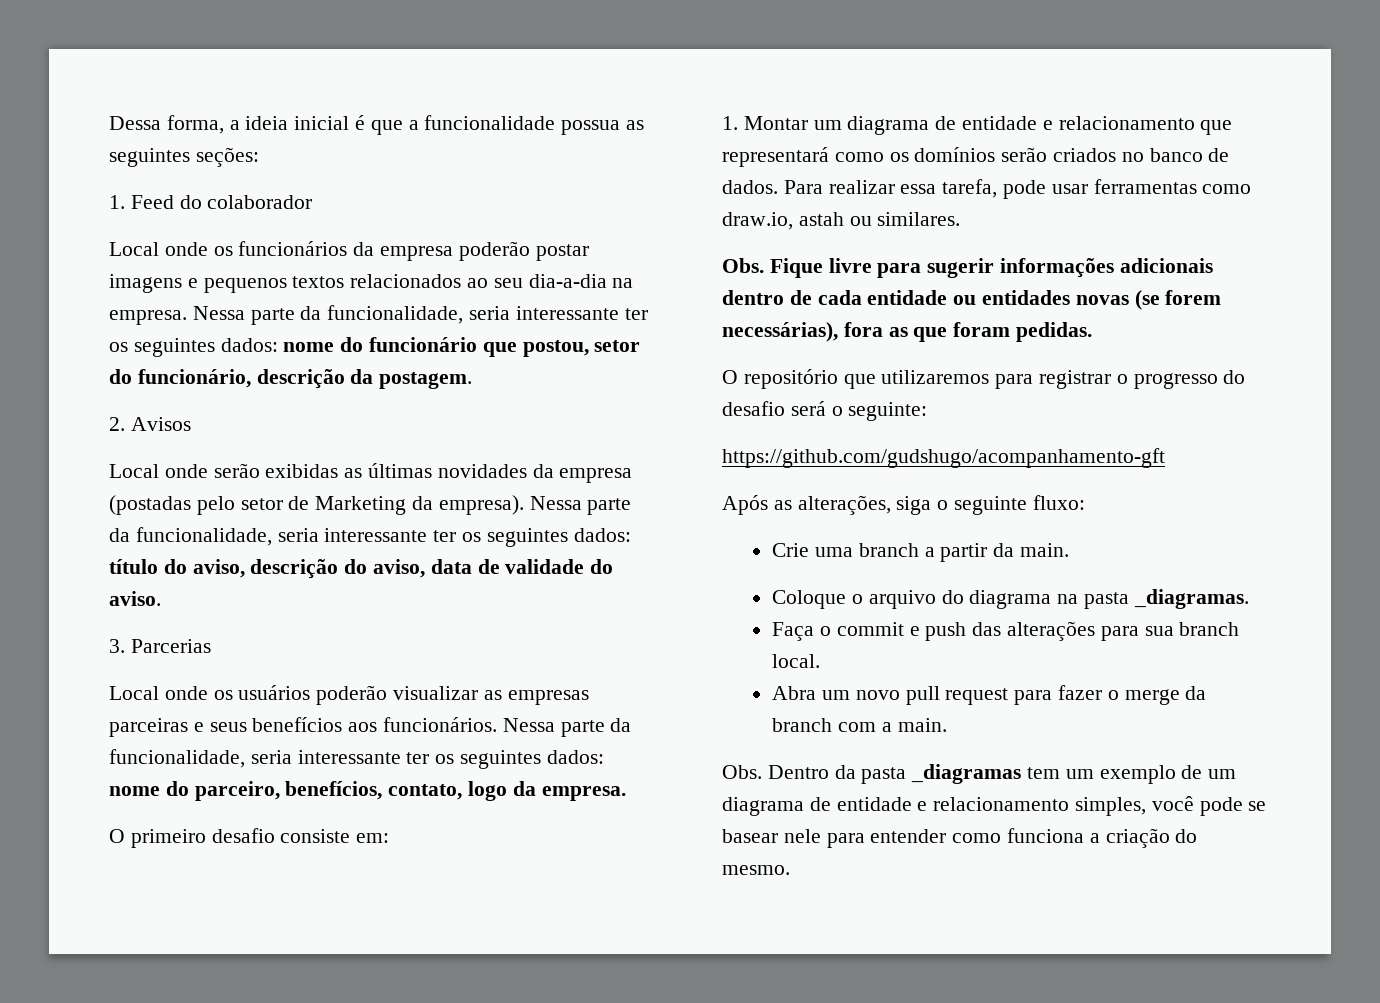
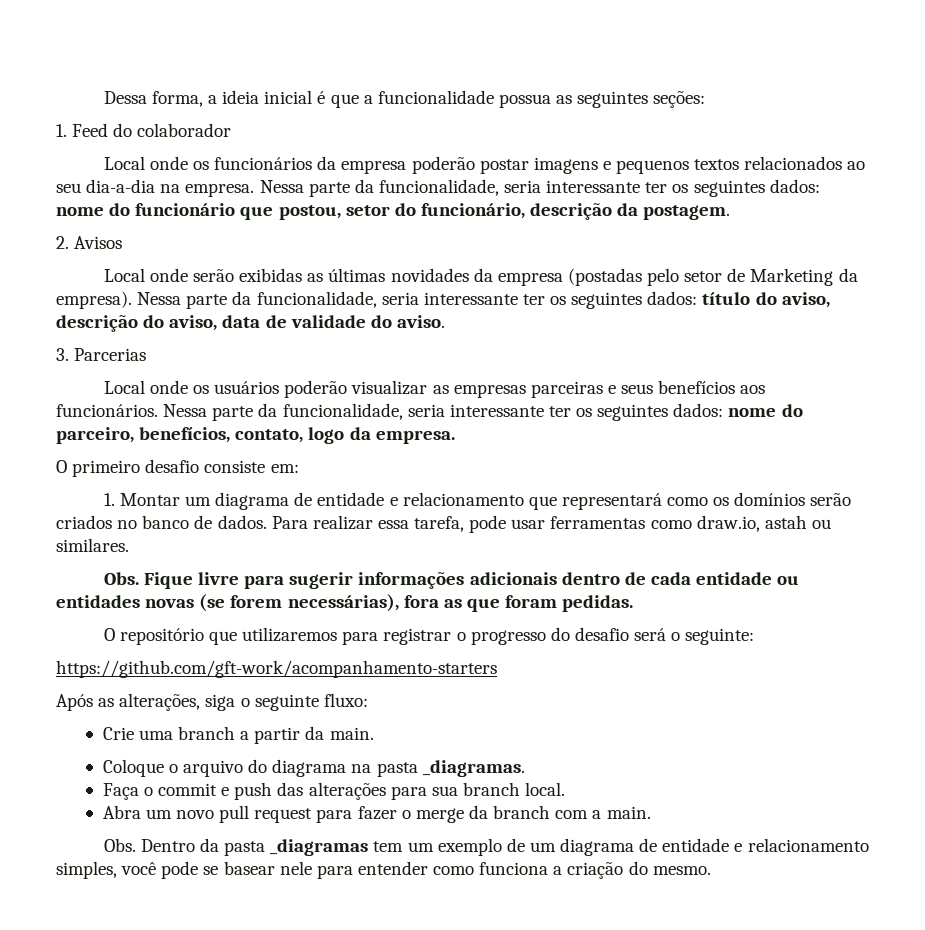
- https://github.com/gudshugo/acompanhamento-gft
+ https://github.com/gft-work/acompanhamento-starters

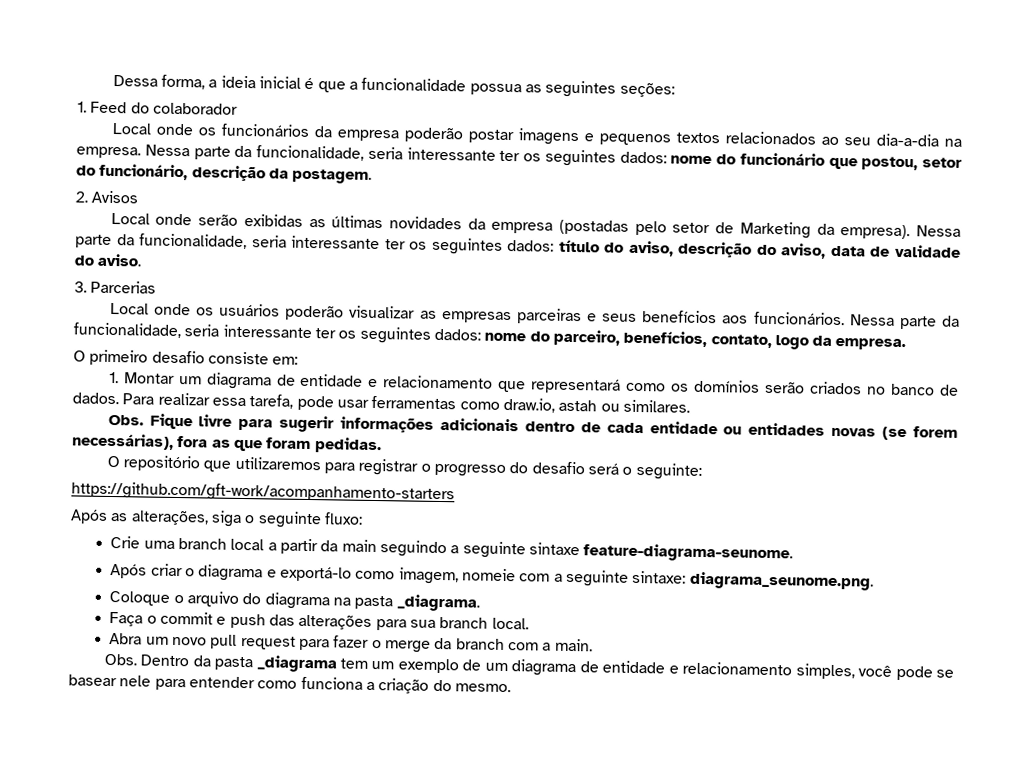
- Crie uma branch a partir da main.
+ Crie uma branch local a partir da main seguindo a seguinte sintaxe feature-diagrama-seunome.
+ Após criar o diagrama e exportá-lo como imagem, nomeie com a seguinte sintaxe: diagrama_seunome.png.
- Coloque o arquivo do diagrama na pasta _diagramas.
+ Coloque o arquivo do diagrama na pasta _diagrama.
- Obs. Dentro da pasta _diagramas tem um exemplo de um diagrama de entidade e relacionamento simples, você pode se basear nele para entender como funciona a criação do mesmo.
+ Obs. Dentro da pasta _diagrama tem um exemplo de um diagrama de entidade e relacionamento simples, você pode se basear nele para entender como funciona a criação do mesmo.

